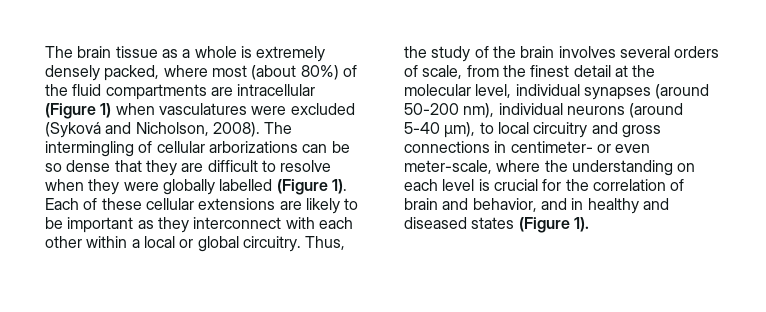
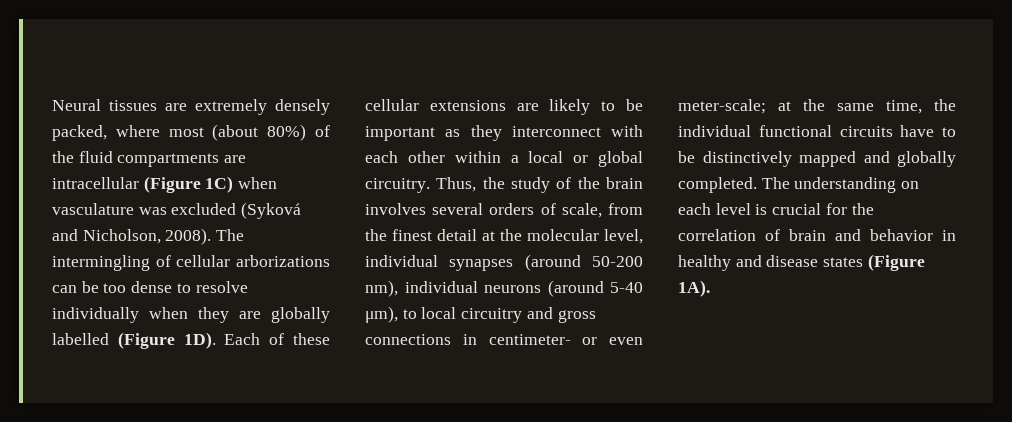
- The brain tissue as a whole is extremely densely packed, where most (about 80%) of the fluid compartments are intracellular (Figure 1) when vasculatures were excluded (Syková and Nicholson, 2008).
+ Neural tissues are extremely densely packed, where most (about 80%) of the fluid compartments are intracellular (Figure 1C) when vasculature was excluded (Syková and Nicholson, 2008).
- The intermingling of cellular arborizations can be so dense that they are difficult to resolve when they were globally labelled (Figure 1).
+ The intermingling of cellular arborizations can be too dense to resolve individually when they are globally labelled (Figure 1D).
- Thus, the study of the brain involves several orders of scale, from the finest detail at the molecular level, individual synapses (around 50-200 nm), individual neurons (around 5-40 μm), to local circuitry and gross connections in centimeter- or even meter-scale, where the understanding on each level is crucial for the correlation of brain and behavior, and in healthy and diseased states (Figure 1).
+ Thus, the study of the brain involves several orders of scale, from the finest detail at the molecular level, individual synapses (around 50-200 nm), individual neurons (around 5-40 μm), to local circuitry and gross connections in centimeter- or even meter-scale; at the same time, the individual functional circuits have to be distinctively mapped and globally completed. The understanding on each level is crucial for the correlation of brain and behavior in healthy and disease states (Figure 1A).

